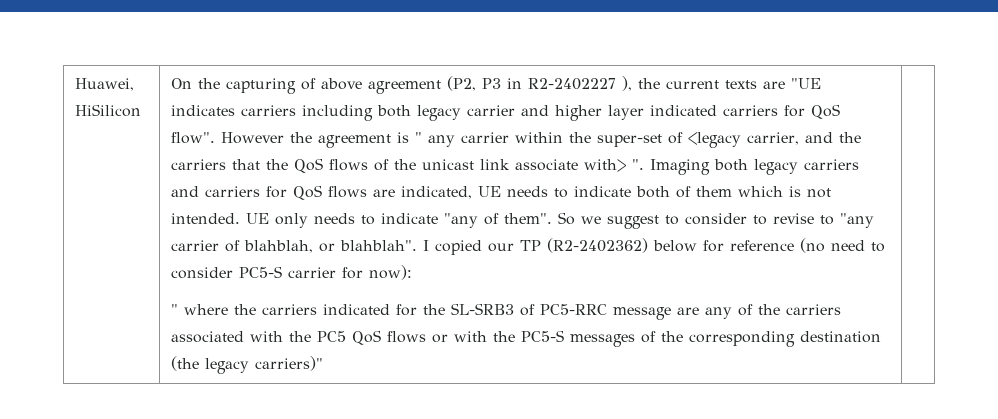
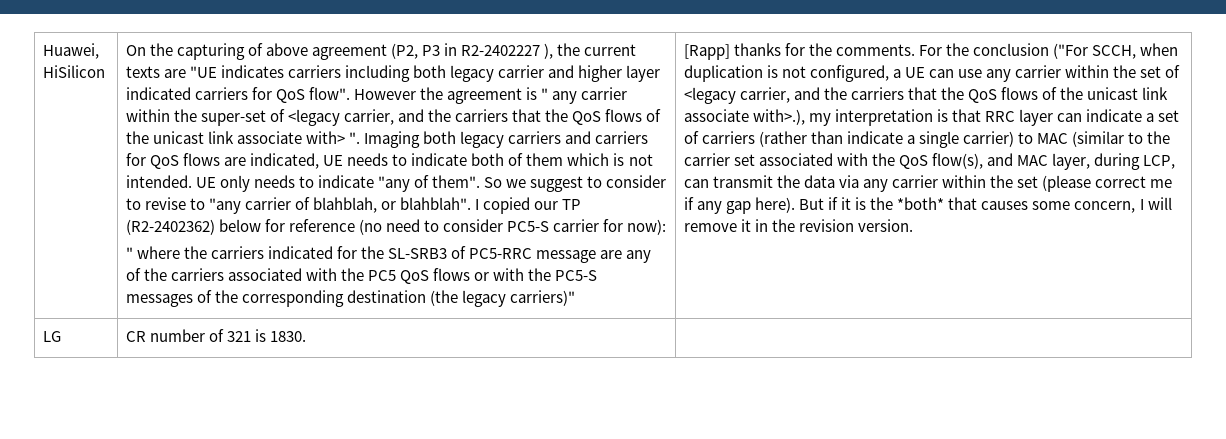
+ [Rapp] thanks for the comments. For the conclusion ("For SCCH, when duplication is not configured, a UE can use any carrier within the set of <legacy carrier, and the carriers that the QoS flows of the unicast link associate with>.), my interpretation is that RRC layer can indicate a set of carriers (rather than indicate a single carrier) to MAC (similar to the carrier set associated with the QoS flow(s), and MAC layer, during LCP, can transmit the data via any carrier within the set (please correct me if any gap here). But if it is the *both* that causes some concern, I will remove it in the revision version.
+ LG | CR number of 321 is 1830. |

